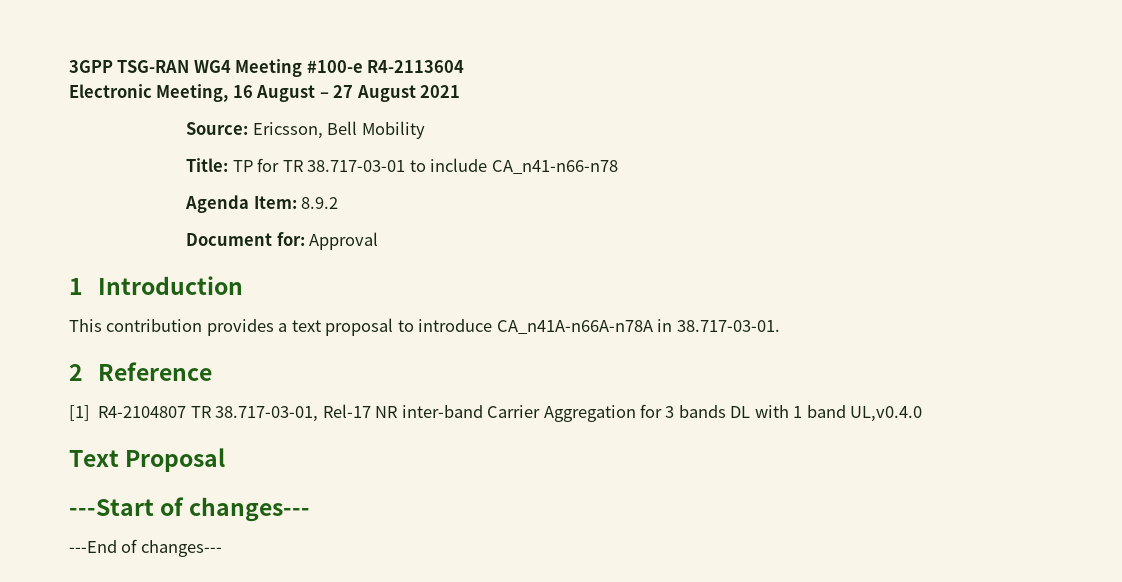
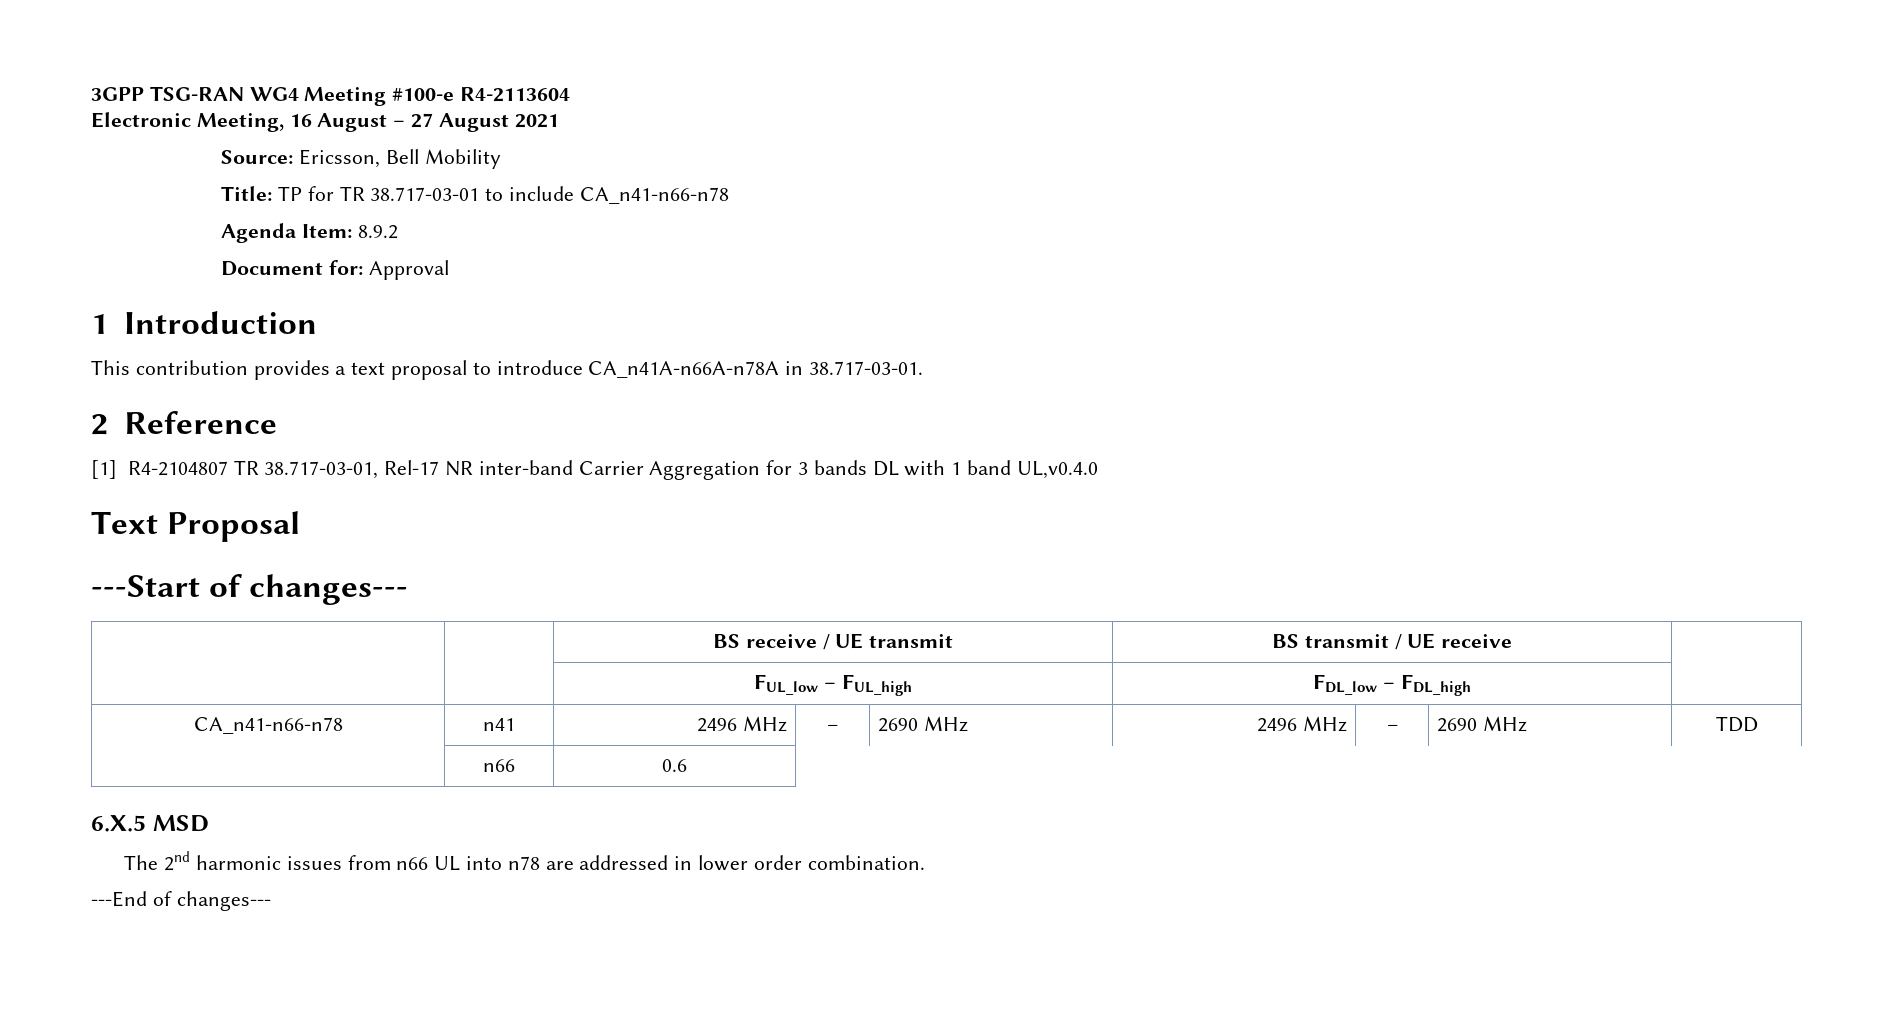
+ | | BS receive / UE transmit | BS transmit / UE receive |
+ | | FUL_low – FUL_high | FDL_low – FDL_high |
+ CA_n41-n66-n78 | n41 | 2496 MHz | – | 2690 MHz | 2496 MHz | – | 2690 MHz | TDD
+ | n66 | 0.6
+ 6.X.5 MSD
+ The 2nd harmonic issues from n66 UL into n78 are addressed in lower order combination.

